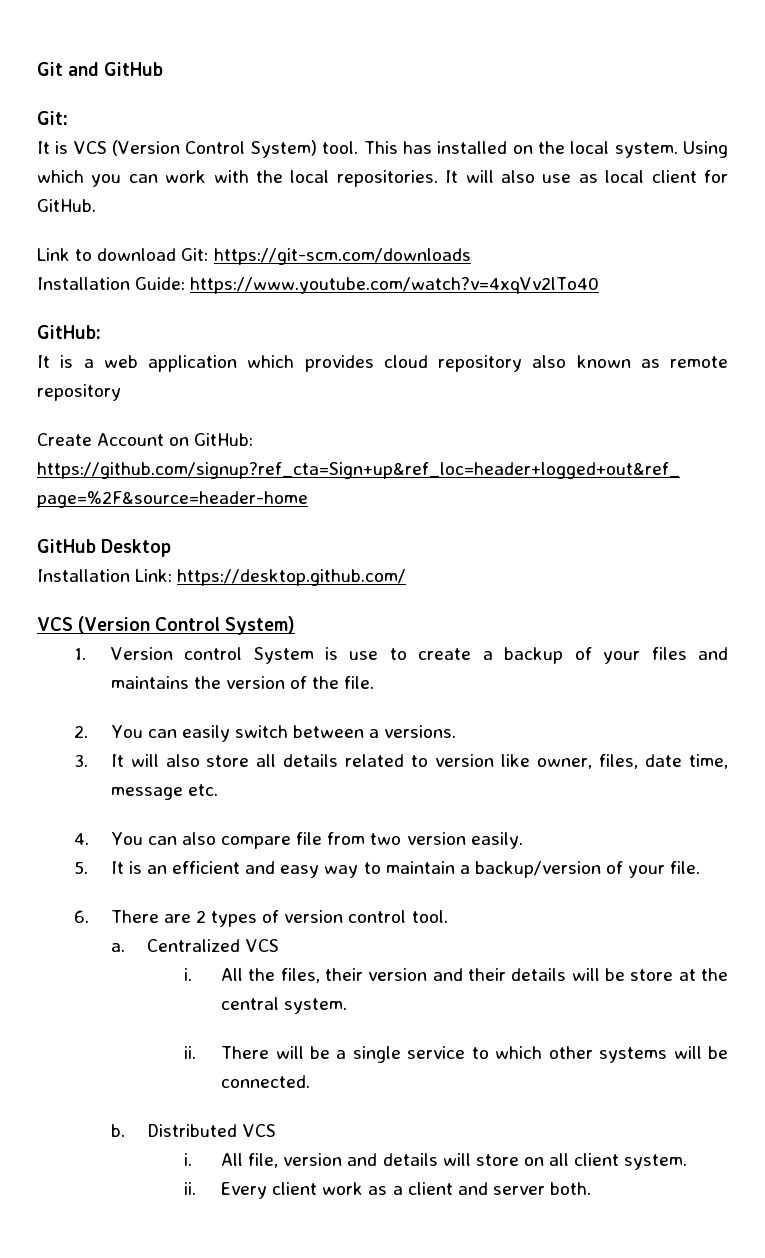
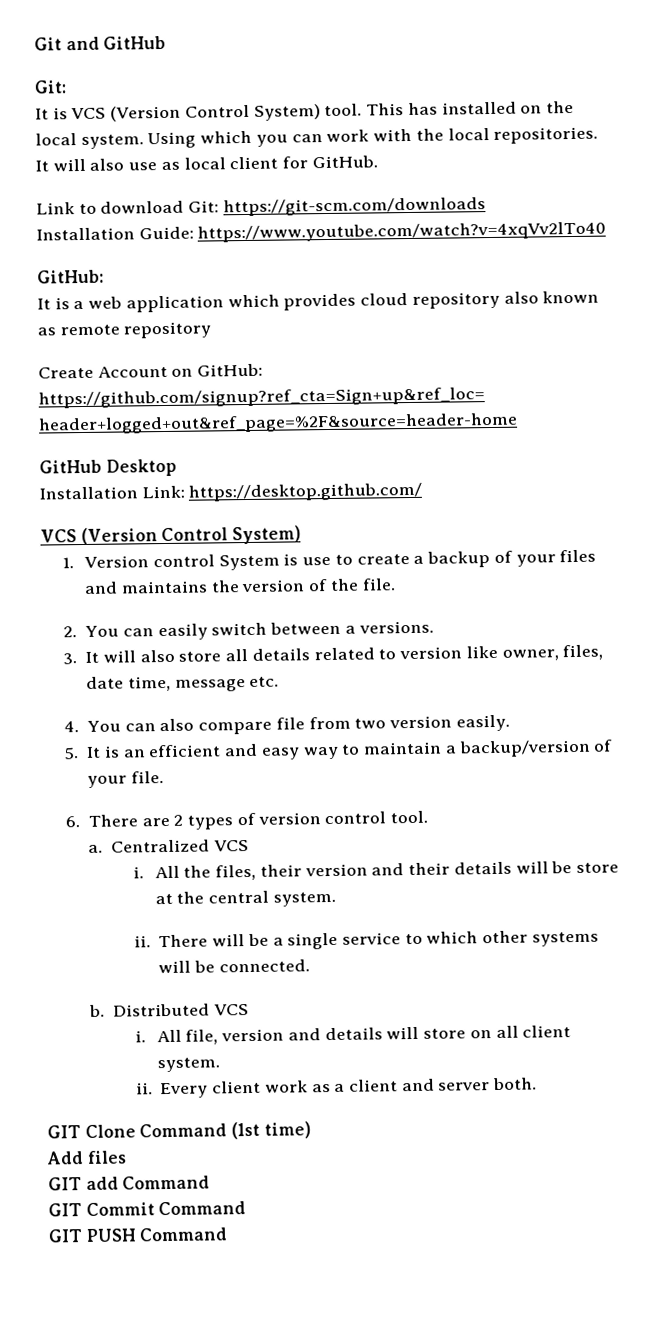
+ GIT Clone Command (1st time)
+ Add files
+ GIT add Command
+ GIT Commit Command
+ GIT PUSH Command

